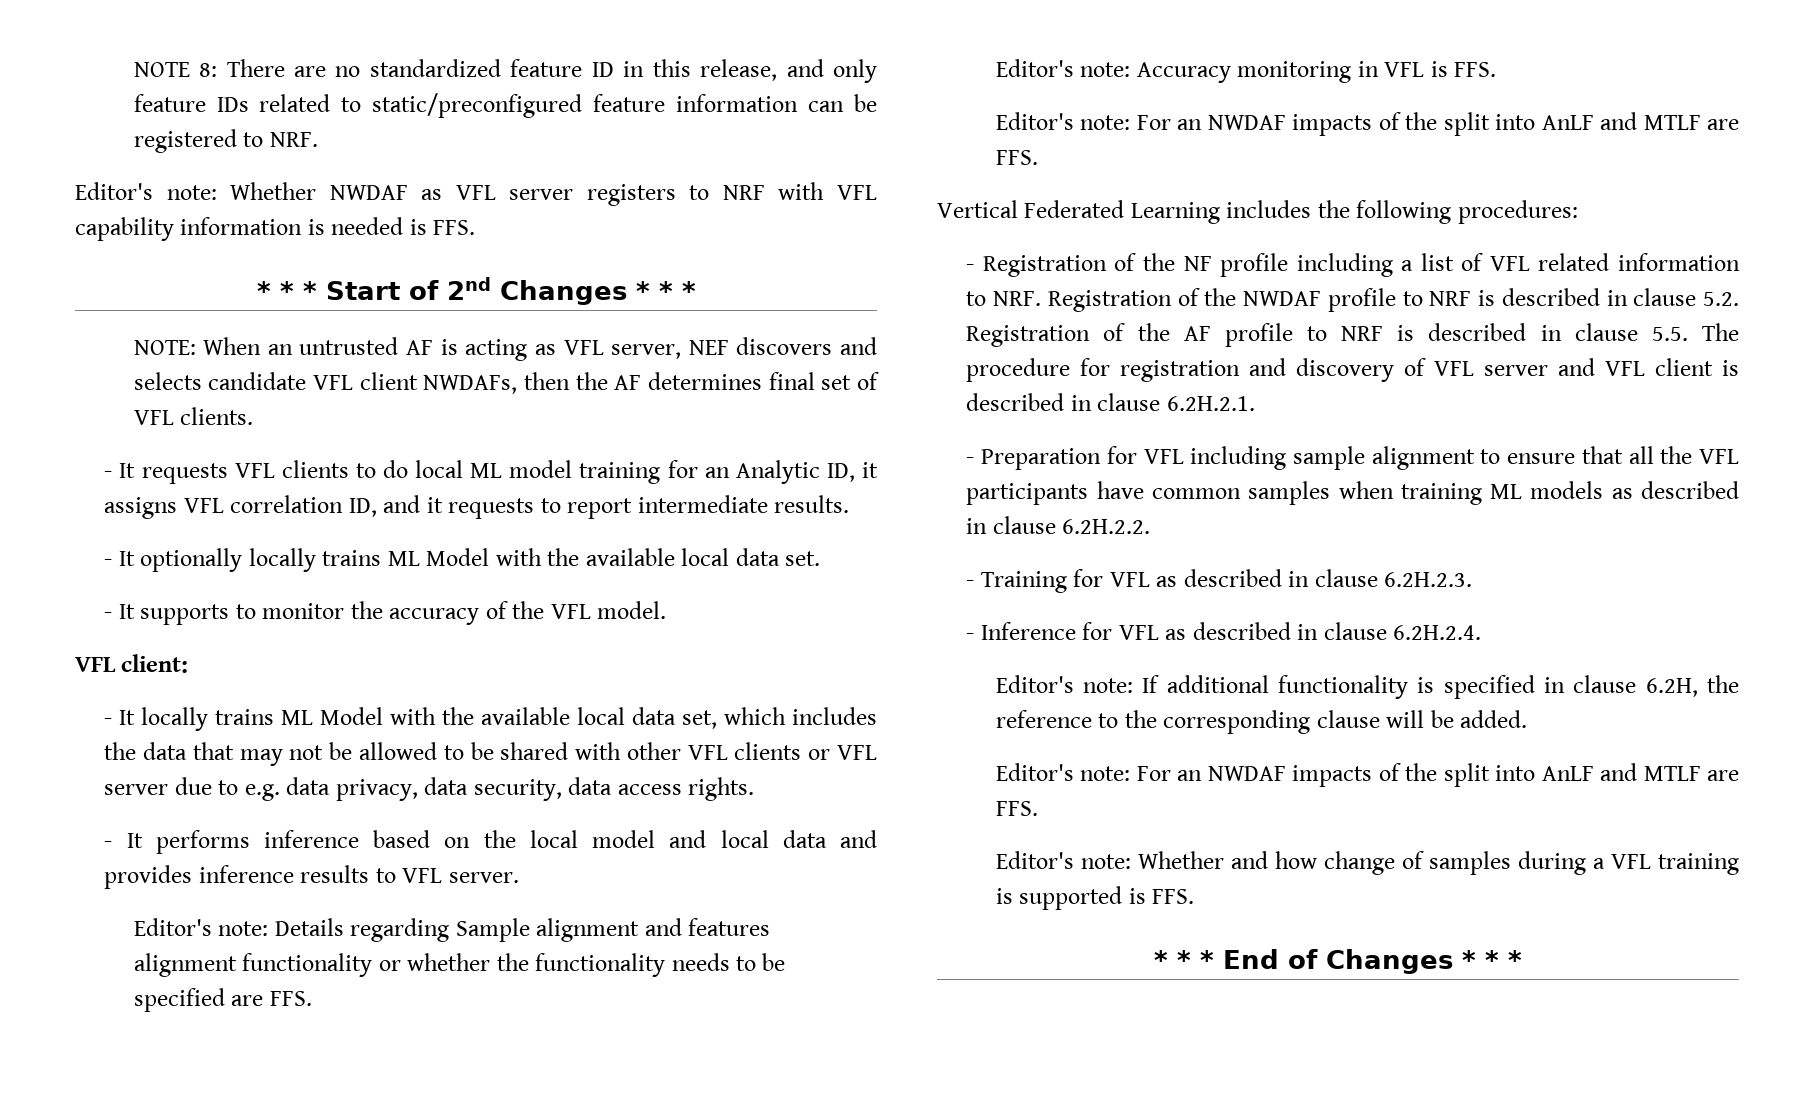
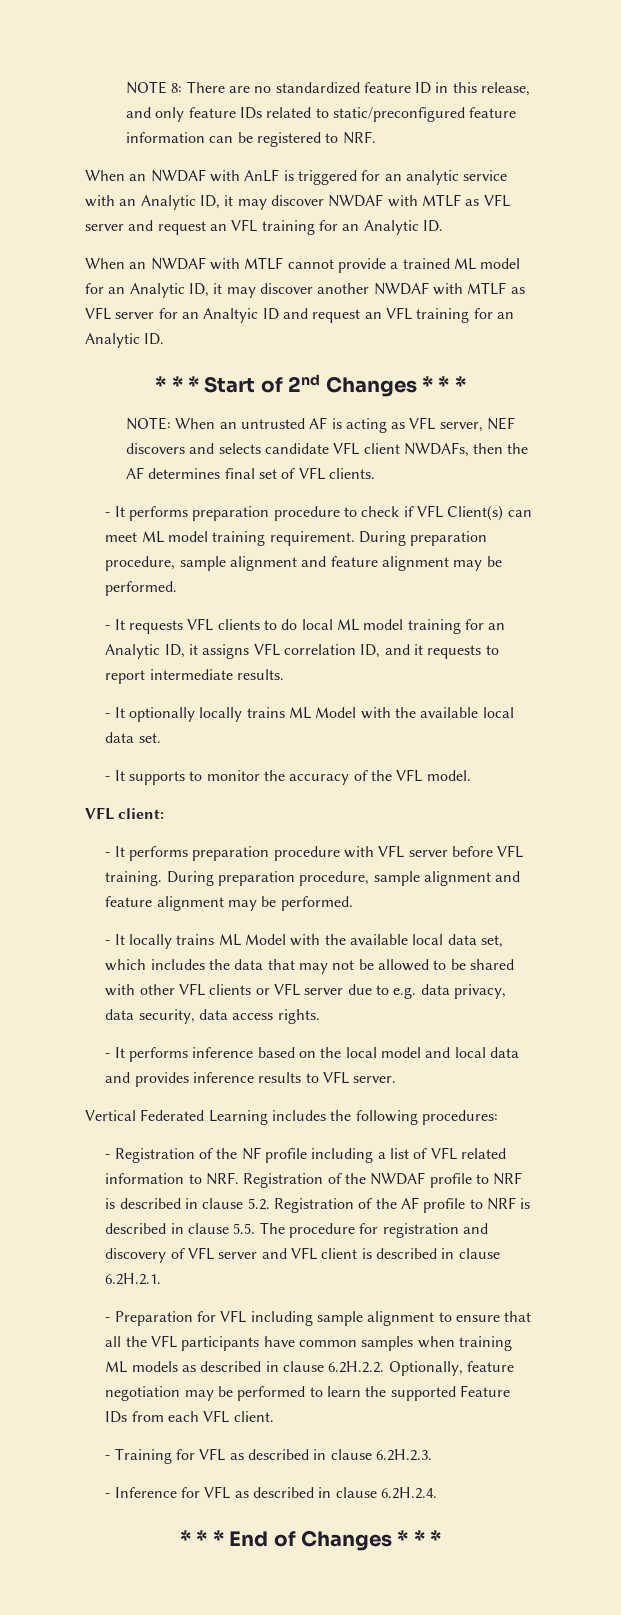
- Editor's note: Whether NWDAF as VFL server registers to NRF with VFL capability information is needed is FFS.
+ When an NWDAF with AnLF is triggered for an analytic service with an Analytic ID, it may discover NWDAF with MTLF as VFL server and request an VFL training for an Analytic ID.
+ When an NWDAF with MTLF cannot provide a trained ML model for an Analytic ID, it may discover another NWDAF with MTLF as VFL server for an Analtyic ID and request an VFL training for an Analytic ID.
+ - It performs preparation procedure to check if VFL Client(s) can meet ML model training requirement. During preparation procedure, sample alignment and feature alignment may be performed.
+ - It performs preparation procedure with VFL server before VFL training. During preparation procedure, sample alignment and feature alignment may be performed.
- Editor's note: Details regarding Sample alignment and features alignment functionality or whether the functionality needs to be specified are FFS.
- Editor's note: Accuracy monitoring in VFL is FFS.
- Editor's note: For an NWDAF impacts of the split into AnLF and MTLF are FFS.
- - Preparation for VFL including sample alignment to ensure that all the VFL participants have common samples when training ML models as described in clause 6.2H.2.2.
+ - Preparation for VFL including sample alignment to ensure that all the VFL participants have common samples when training ML models as described in clause 6.2H.2.2. Optionally, feature negotiation may be performed to learn the supported Feature IDs from each VFL client.
- Editor's note: If additional functionality is specified in clause 6.2H, the reference to the corresponding clause will be added.
- Editor's note: For an NWDAF impacts of the split into AnLF and MTLF are FFS.
- Editor's note: Whether and how change of samples during a VFL training is supported is FFS.

